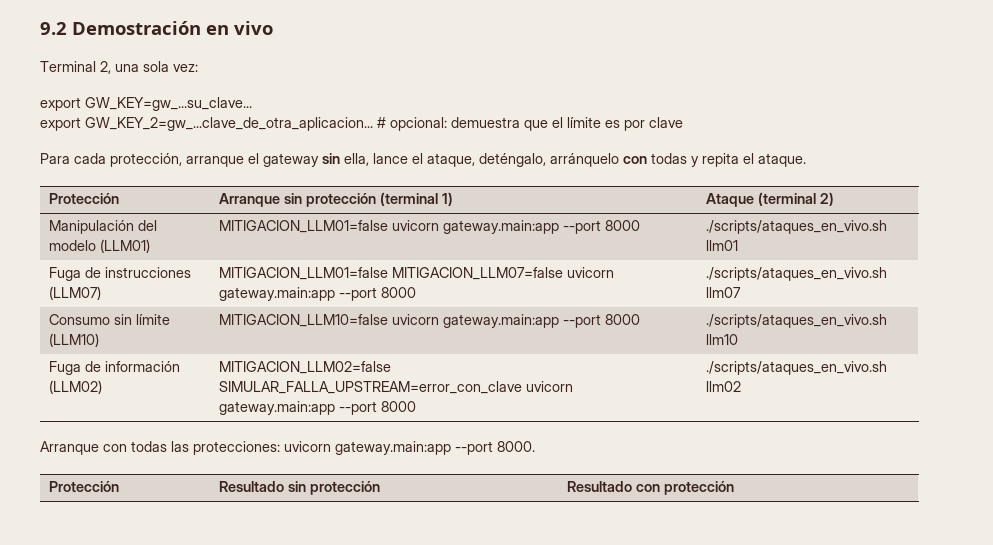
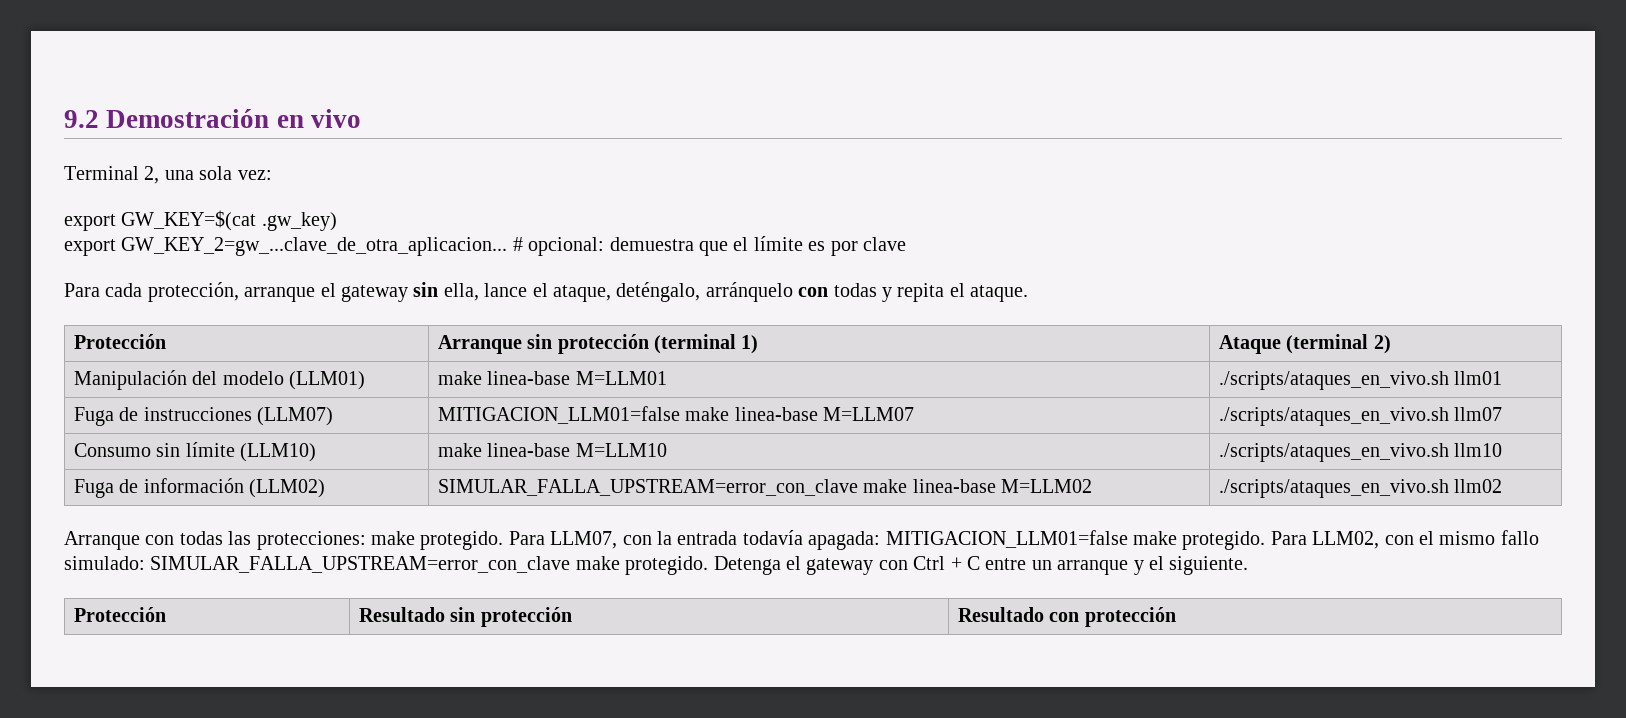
- export GW_KEY=gw_...su_clave...
+ export GW_KEY=$(cat .gw_key)
- Manipulación del modelo (LLM01) | MITIGACION_LLM01=false uvicorn gateway.main:app --port 8000 | ./scripts/ataques_en_vivo.sh llm01
+ Manipulación del modelo (LLM01) | make linea-base M=LLM01 | ./scripts/ataques_en_vivo.sh llm01
- Fuga de instrucciones (LLM07) | MITIGACION_LLM01=false MITIGACION_LLM07=false uvicorn gateway.main:app --port 8000 | ./scripts/ataques_en_vivo.sh llm07
+ Fuga de instrucciones (LLM07) | MITIGACION_LLM01=false make linea-base M=LLM07 | ./scripts/ataques_en_vivo.sh llm07
- Consumo sin límite (LLM10) | MITIGACION_LLM10=false uvicorn gateway.main:app --port 8000 | ./scripts/ataques_en_vivo.sh llm10
+ Consumo sin límite (LLM10) | make linea-base M=LLM10 | ./scripts/ataques_en_vivo.sh llm10
- Fuga de información (LLM02) | MITIGACION_LLM02=false SIMULAR_FALLA_UPSTREAM=error_con_clave uvicorn gateway.main:app --port 8000 | ./scripts/ataques_en_vivo.sh llm02
+ Fuga de información (LLM02) | SIMULAR_FALLA_UPSTREAM=error_con_clave make linea-base M=LLM02 | ./scripts/ataques_en_vivo.sh llm02
- Arranque con todas las protecciones: uvicorn gateway.main:app --port 8000.
+ Arranque con todas las protecciones: make protegido. Para LLM07, con la entrada todavía apagada: MITIGACION_LLM01=false make protegido. Para LLM02, con el mismo fallo simulado: SIMULAR_FALLA_UPSTREAM=error_con_clave make protegido. Detenga el gateway con Ctrl + C entre un arranque y el siguiente.

